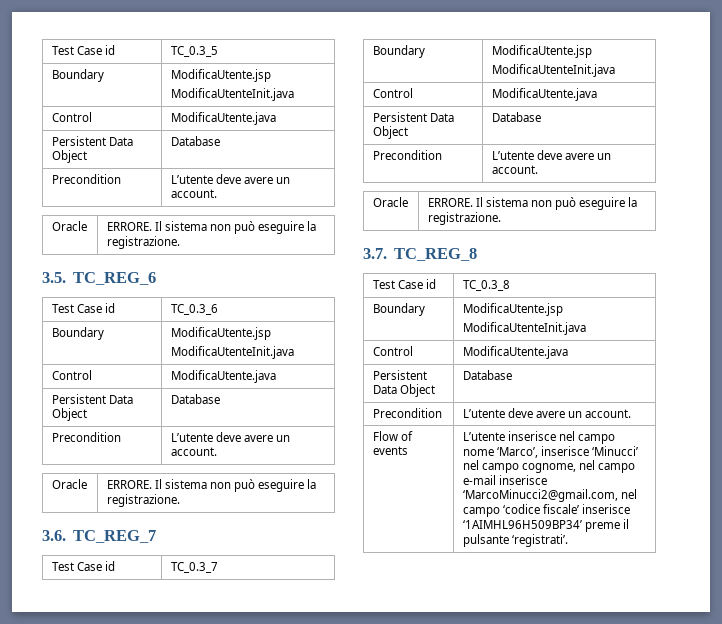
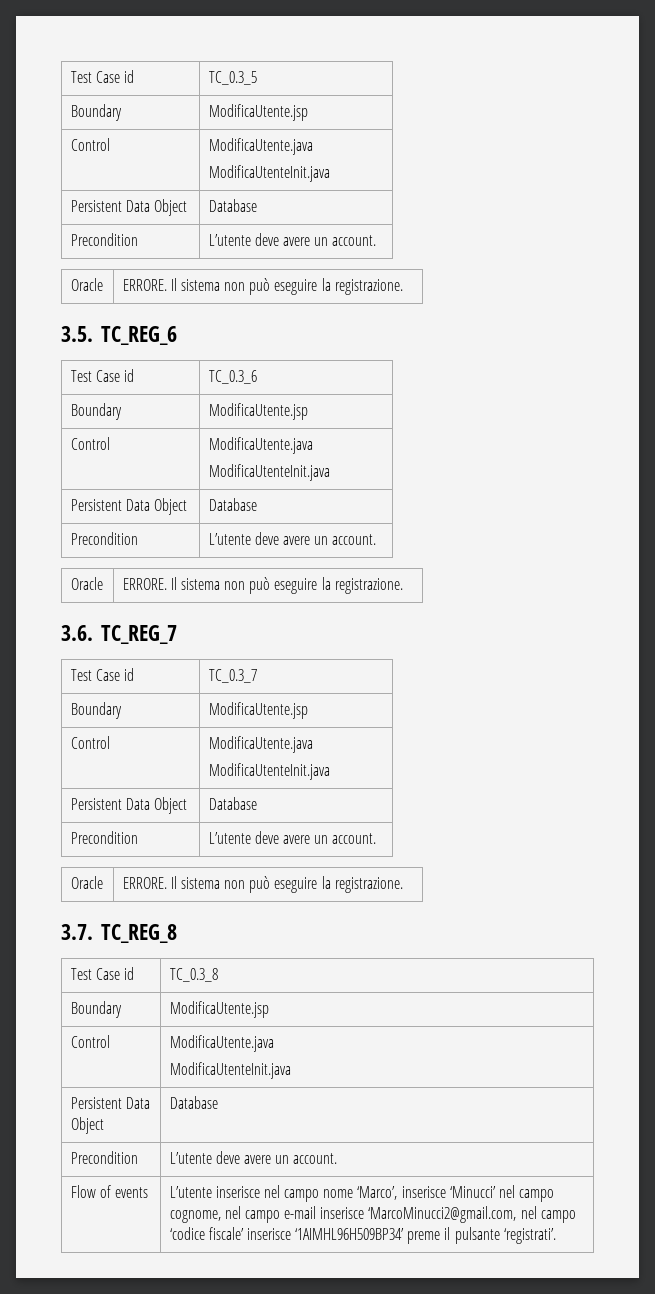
  Test Case id | TC_0.3_5
  Boundary | ModificaUtente.jsp
+ Control | ModificaUtente.java
  ModificaUtenteInit.java
- Control | ModificaUtente.java
  Test Case id | TC_0.3_6
  Boundary | ModificaUtente.jsp
+ Control | ModificaUtente.java
  ModificaUtenteInit.java
- Control | ModificaUtente.java
  Test Case id | TC_0.3_7
  Boundary | ModificaUtente.jsp
+ Control | ModificaUtente.java
  ModificaUtenteInit.java
- Control | ModificaUtente.java
  Test Case id | TC_0.3_8
  Boundary | ModificaUtente.jsp
+ Control | ModificaUtente.java
  ModificaUtenteInit.java
- Control | ModificaUtente.java

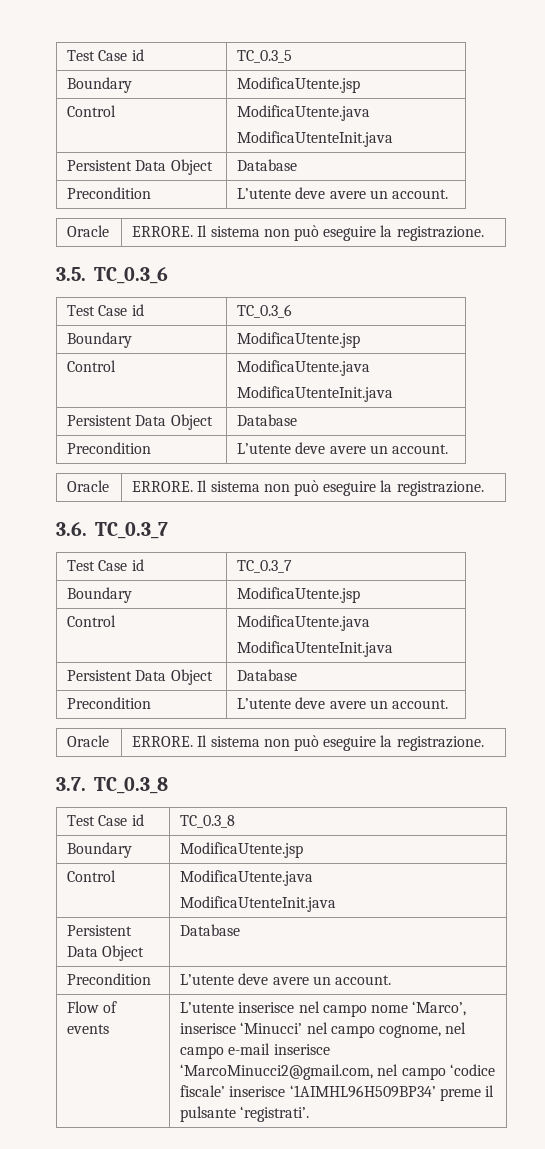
- 3.5. TC_REG_6
+ 3.5. TC_0.3_6
- 3.6. TC_REG_7
+ 3.6. TC_0.3_7
- 3.7. TC_REG_8
+ 3.7. TC_0.3_8

